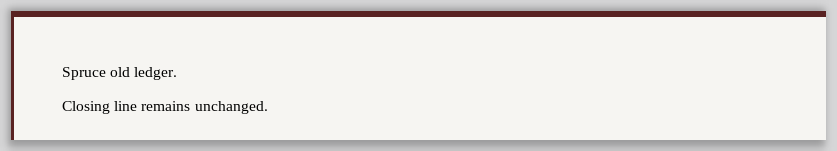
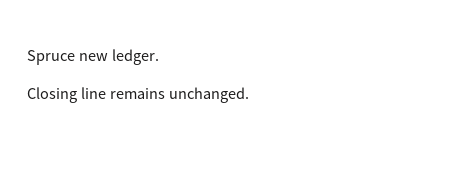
- Spruce old ledger.
+ Spruce new ledger.

